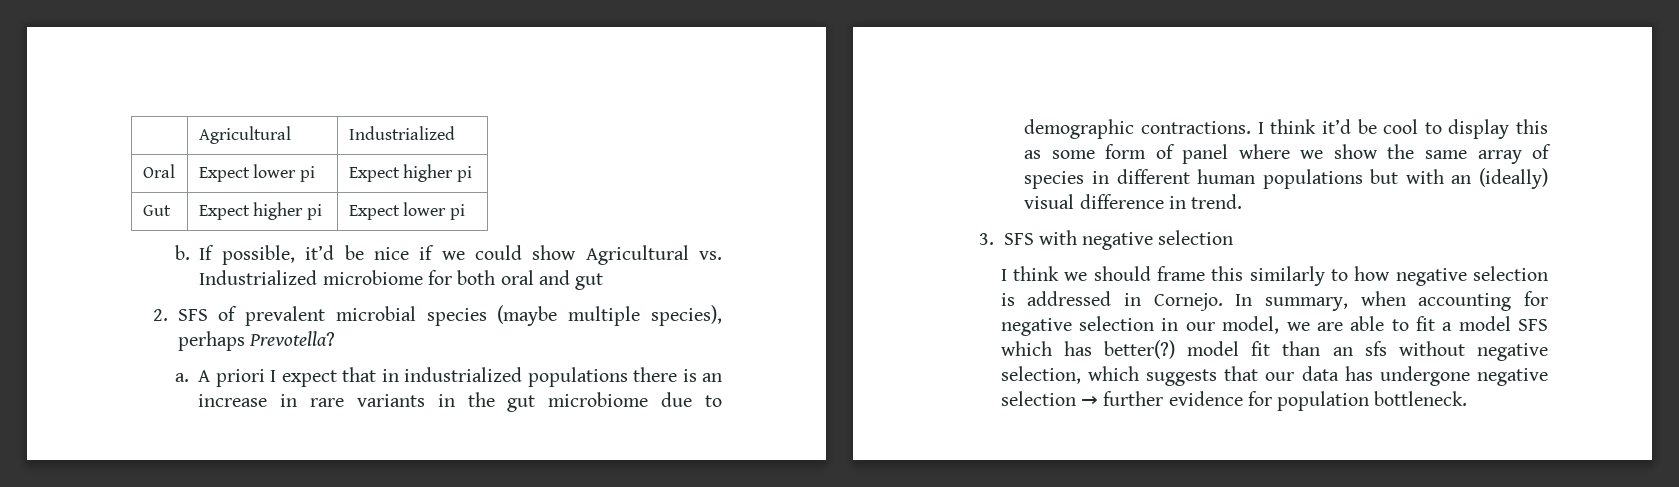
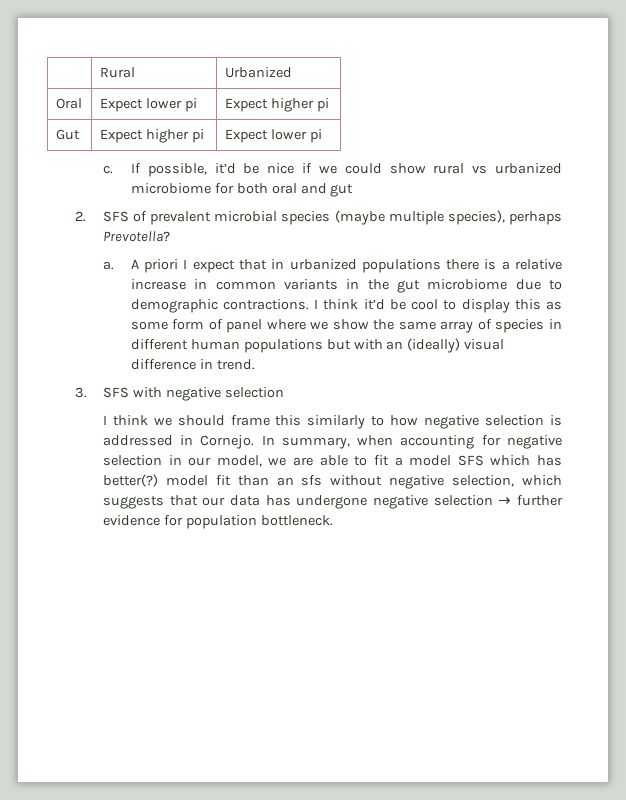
- | Agricultural | Industrialized
+ | Rural | Urbanized
- b.
+ c.
- If possible, it’d be nice if we could show Agricultural vs. Industrialized microbiome for both oral and gut
+ If possible, it’d be nice if we could show rural vs urbanized microbiome for both oral and gut
- A priori I expect that in industrialized populations there is an increase in rare variants in the gut microbiome due to demographic contractions.
+ A priori I expect that in urbanized populations there is a relative increase in common variants in the gut microbiome due to demographic contractions.

